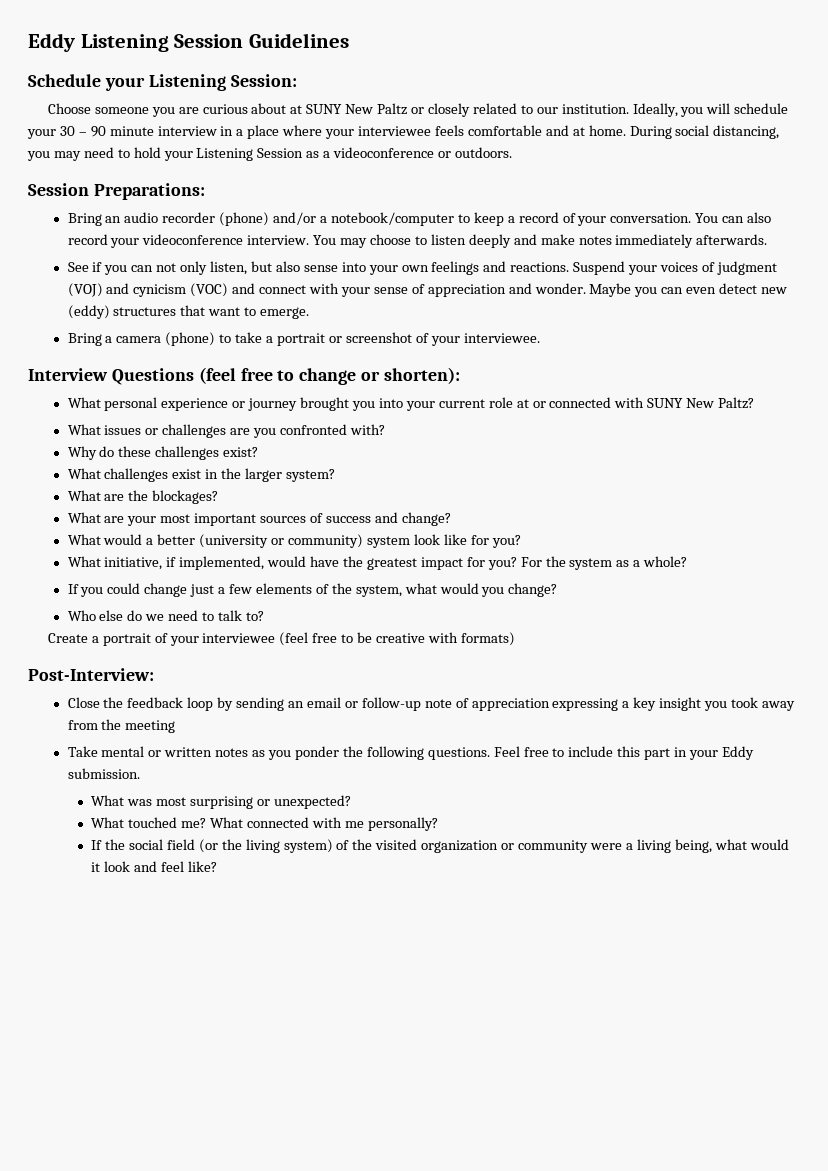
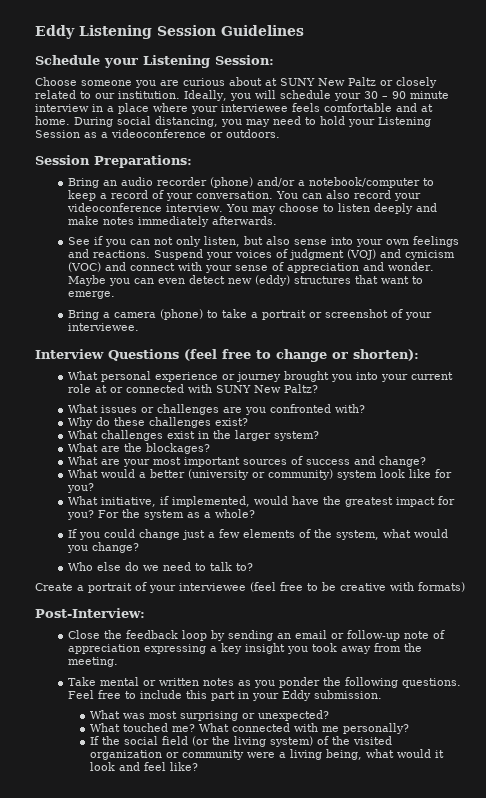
- Close the feedback loop by sending an email or follow-up note of appreciation expressing a key insight you took away from the meeting
+ Close the feedback loop by sending an email or follow-up note of appreciation expressing a key insight you took away from the meeting.

